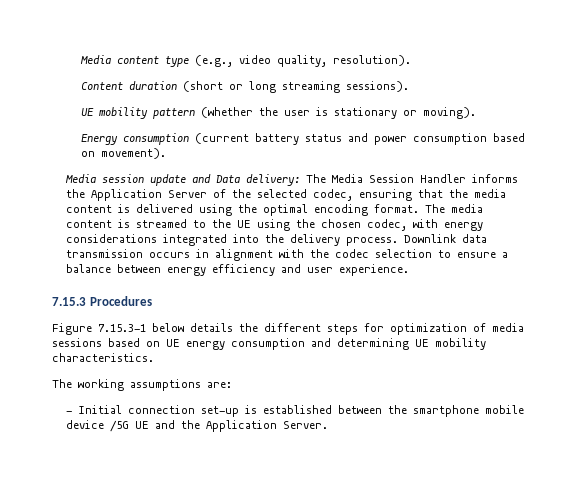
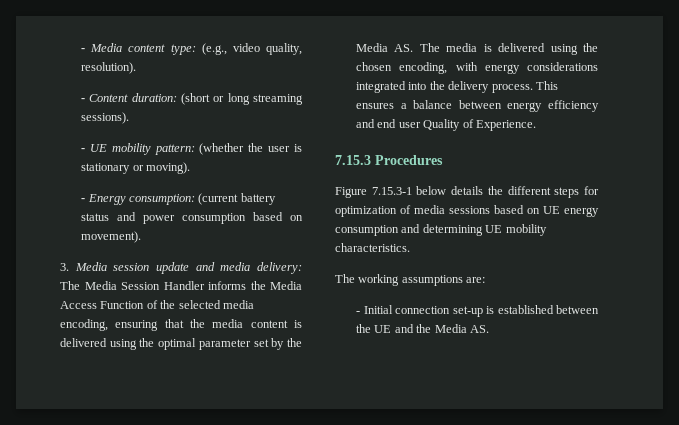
- Media content type (e.g., video quality, resolution).
+ - Media content type: (e.g., video quality, resolution).
- Content duration (short or long streaming sessions).
+ - Content duration: (short or long streaming sessions).
- UE mobility pattern (whether the user is stationary or moving).
+ - UE mobility pattern: (whether the user is stationary or moving).
- Energy consumption (current battery status and power consumption based on movement).
+ - Energy consumption: (current battery status and power consumption based on movement).
- Media session update and Data delivery: The Media Session Handler informs the Application Server of the selected codec, ensuring that the media content is delivered using the optimal encoding format. The media content is streamed to the UE using the chosen codec, with energy considerations integrated into the delivery process.
+ 3. Media session update and media delivery: The Media Session Handler informs the Media Access Function of the selected media encoding, ensuring that the media content is delivered using the optimal parameter set by the Media AS. The media is delivered using the chosen encoding, with energy considerations integrated into the delivery process.
- Downlink data transmission occurs in alignment with the codec selection to ensure a balance between energy efficiency and user experience.
+ This ensures a balance between energy efficiency and end user Quality of Experience.
- - Initial connection set-up is established between the smartphone mobile device /5G UE and the Application Server.
+ - Initial connection set-up is established between the UE and the Media AS.

